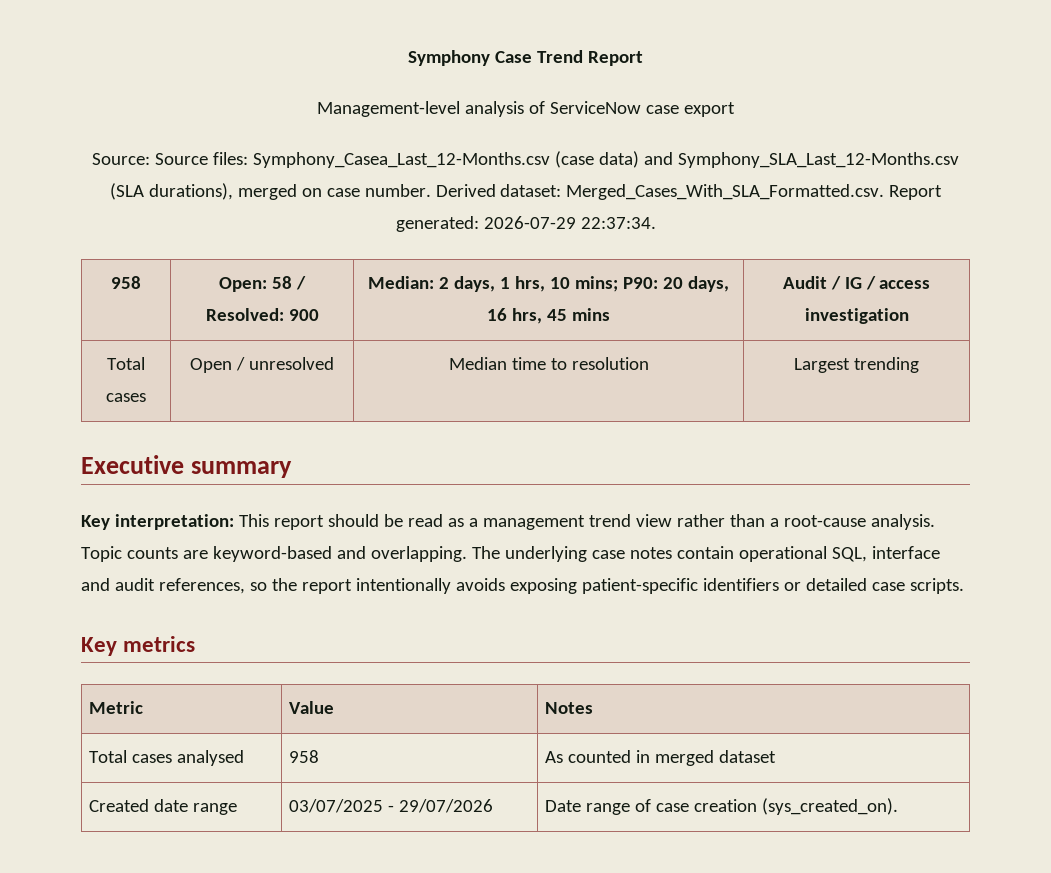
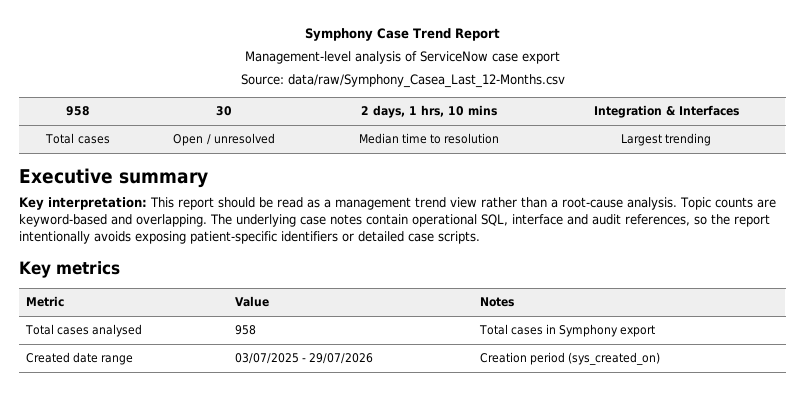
- Source: Source files: Symphony_Casea_Last_12-Months.csv (case data) and Symphony_SLA_Last_12-Months.csv (SLA durations), merged on case number. Derived dataset: Merged_Cases_With_SLA_Formatted.csv. Report generated: 2026-07-29 22:37:34.
- 958 | Open: 58 / Resolved: 900 | Median: 2 days, 1 hrs, 10 mins; P90: 20 days, 16 hrs, 45 mins | Audit / IG / access investigation
+ Source: data/raw/Symphony_Casea_Last_12-Months.csv
+ 958 | 30 | 2 days, 1 hrs, 10 mins | Integration & Interfaces
- Total cases analysed | 958 | As counted in merged dataset
+ Total cases analysed | 958 | Total cases in Symphony export
- Created date range | 03/07/2025 - 29/07/2026 | Date range of case creation (sys_created_on).
+ Created date range | 03/07/2025 - 29/07/2026 | Creation period (sys_created_on)

